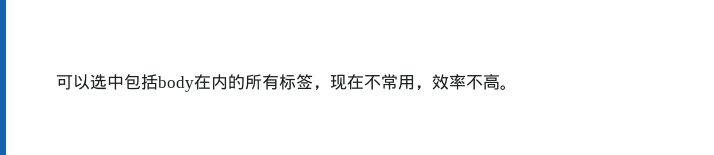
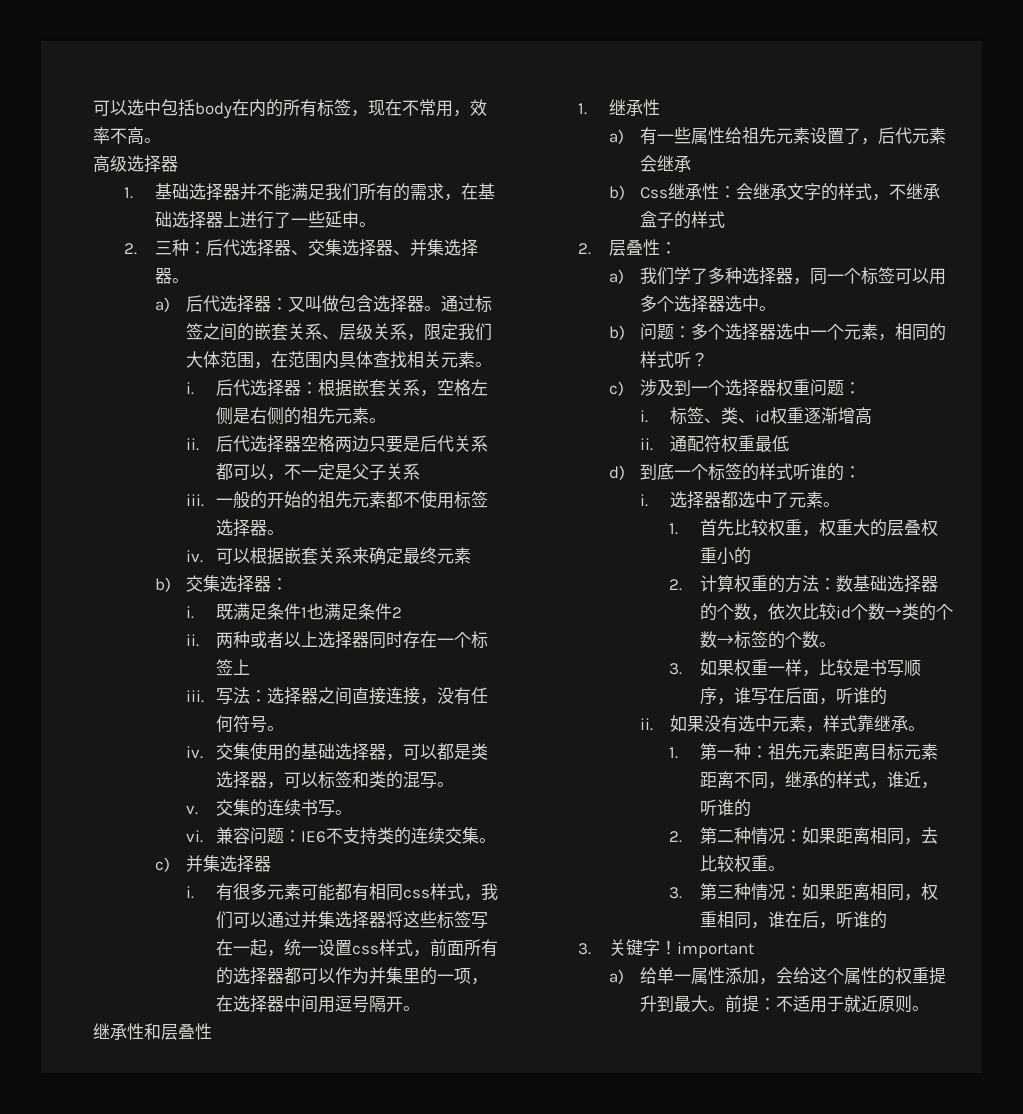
+ 高级选择器
+ 1.基础选择器并不能满足我们所有的需求，在基础选择器上进行了一些延申。
+ 2.三种：后代选择器、交集选择器、并集选择器。
+ a)后代选择器：又叫做包含选择器。通过标签之间的嵌套关系、层级关系，限定我们大体范围，在范围内具体查找相关元素。
+ i.后代选择器：根据嵌套关系，空格左侧是右侧的祖先元素。
+ ii.后代选择器空格两边只要是后代关系都可以，不一定是父子关系
+ iii.一般的开始的祖先元素都不使用标签选择器。
+ iv.可以根据嵌套关系来确定最终元素
+ b)交集选择器：
+ i.既满足条件1也满足条件2
+ ii.两种或者以上选择器同时存在一个标签上
+ iii.写法：选择器之间直接连接，没有任何符号。
+ iv.交集使用的基础选择器，可以都是类选择器，可以标签和类的混写。
+ v.交集的连续书写。
+ vi.兼容问题：IE6不支持类的连续交集。
+ c)并集选择器
+ i.有很多元素可能都有相同css样式，我们可以通过并集选择器将这些标签写在一起，统一设置css样式，前面所有的选择器都可以作为并集里的一项，在选择器中间用逗号隔开。
+ 继承性和层叠性
+ 1.继承性
+ a)有一些属性给祖先元素设置了，后代元素会继承
+ b) Css继承性：会继承文字的样式，不继承盒子的样式
+ 2.层叠性：
+ a)我们学了多种选择器，同一个标签可以用多个选择器选中。
+ b)问题：多个选择器选中一个元素，相同的样式听？
+ c)涉及到一个选择器权重问题：
+ i.标签、类、id权重逐渐增高
+ ii.通配符权重最低
+ d)到底一个标签的样式听谁的：
+ i.选择器都选中了元素。
+ 1.首先比较权重，权重大的层叠权重小的
+ 2.计算权重的方法：数基础选择器的个数，依次比较id个数→类的个数→标签的个数。
+ 3.如果权重一样，比较是书写顺序，谁写在后面，听谁的
+ ii.如果没有选中元素，样式靠继承。
+ 1.第一种：祖先元素距离目标元素距离不同，继承的样式，谁近，听谁的
+ 2.第二种情况：如果距离相同，去比较权重。
+ 3.第三种情况：如果距离相同，权重相同，谁在后，听谁的
+ 3.关键字！important
+ a)给单一属性添加，会给这个属性的权重提升到最大。前提：不适用于就近原则。

